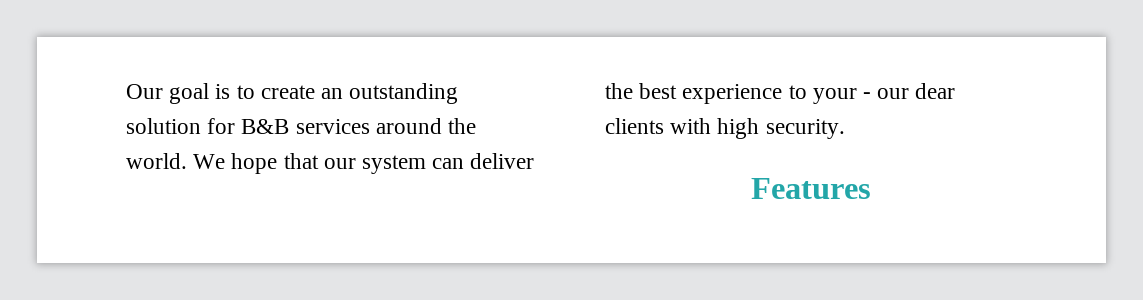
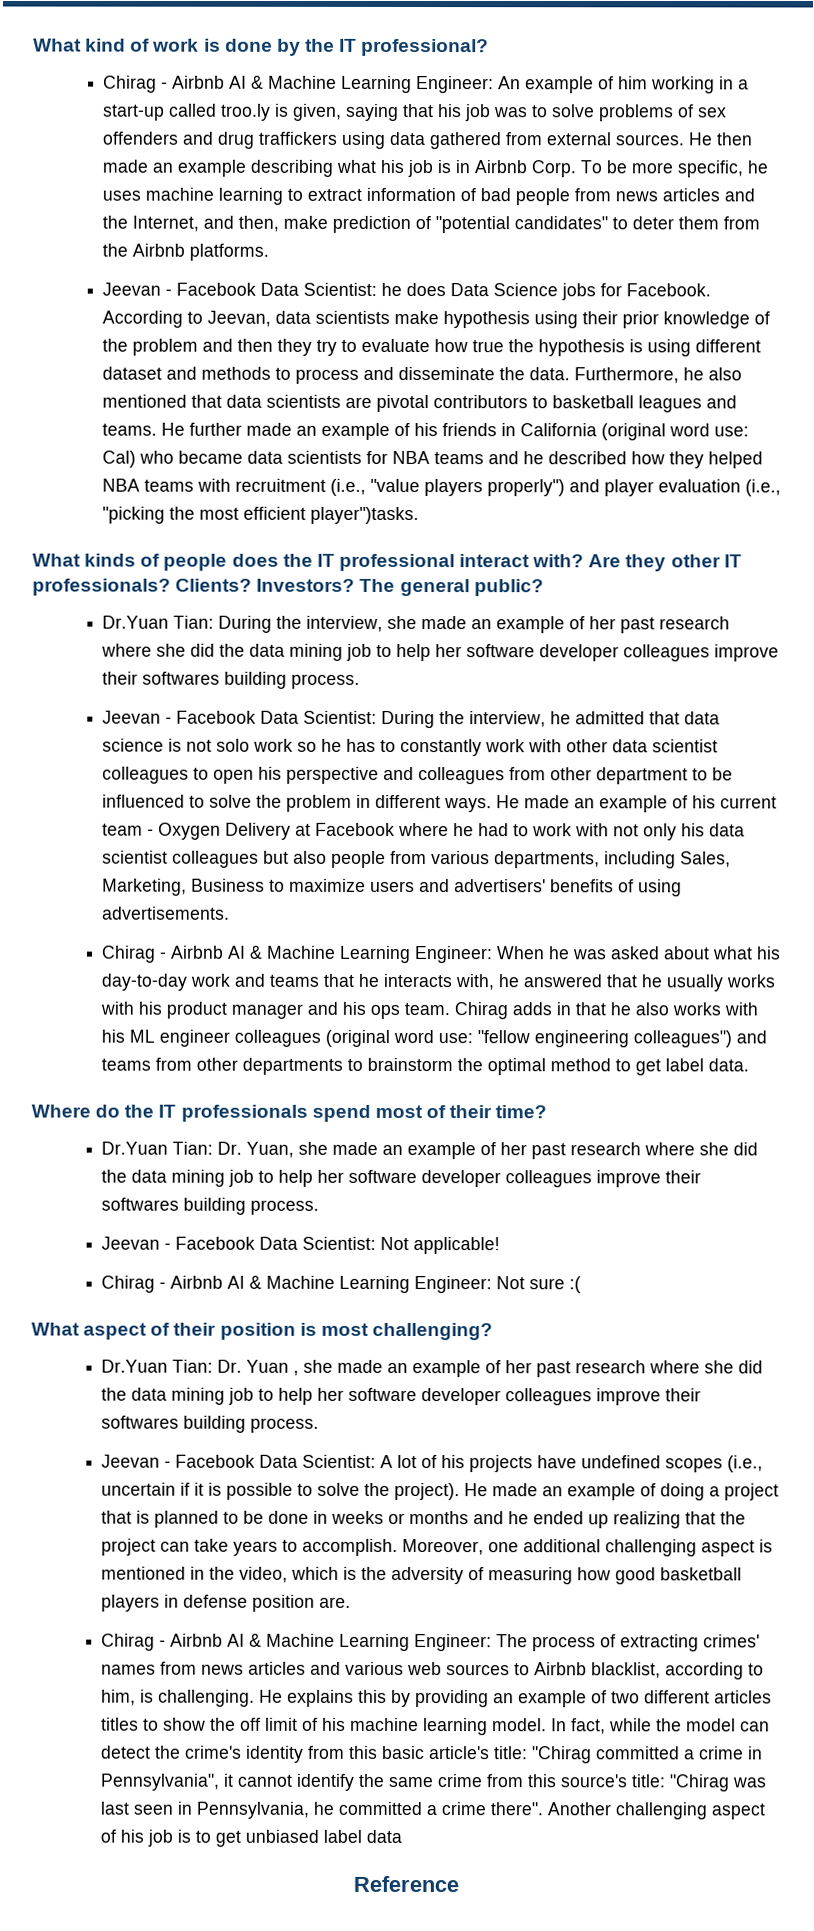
- Our goal is to create an outstanding solution for B&B services around the world. We hope that our system can deliver the best experience to your - our dear clients with high security.
- Features
+ What kind of work is done by the IT professional?
+ Chirag - Airbnb AI & Machine Learning Engineer: An example of him working in a start-up called troo.ly is given, saying that his job was to solve problems of sex offenders and drug traffickers using data gathered from external sources. He then made an example describing what his job is in Airbnb Corp. To be more specific, he uses machine learning to extract information of bad people from news articles and the Internet, and then, make prediction of "potential candidates" to deter them from the Airbnb platforms.
+ Jeevan - Facebook Data Scientist: he does Data Science jobs for Facebook. According to Jeevan, data scientists make hypothesis using their prior knowledge of the problem and then they try to evaluate how true the hypothesis is using different dataset and methods to process and disseminate the data. Furthermore, he also mentioned that data scientists are pivotal contributors to basketball leagues and teams. He further made an example of his friends in California (original word use: Cal) who became data scientists for NBA teams and he described how they helped NBA teams with recruitment (i.e., "value players properly") and player evaluation (i.e., "picking the most efficient player")tasks.
+ What kinds of people does the IT professional interact with? Are they other IT professionals? Clients? Investors? The general public?
+ Dr.Yuan Tian: During the interview, she made an example of her past research where she did the data mining job to help her software developer colleagues improve their softwares building process.
+ Jeevan - Facebook Data Scientist: During the interview, he admitted that data science is not solo work so he has to constantly work with other data scientist colleagues to open his perspective and colleagues from other department to be influenced to solve the problem in different ways. He made an example of his current team - Oxygen Delivery at Facebook where he had to work with not only his data scientist colleagues but also people from various departments, including Sales, Marketing, Business to maximize users and advertisers' benefits of using advertisements.
+ Chirag - Airbnb AI & Machine Learning Engineer: When he was asked about what his day-to-day work and teams that he interacts with, he answered that he usually works with his product manager and his ops team. Chirag adds in that he also works with his ML engineer colleagues (original word use: "fellow engineering colleagues") and teams from other departments to brainstorm the optimal method to get label data.
+ Where do the IT professionals spend most of their time?
+ Dr.Yuan Tian: Dr. Yuan, she made an example of her past research where she did the data mining job to help her software developer colleagues improve their softwares building process.
+ Jeevan - Facebook Data Scientist: Not applicable!
+ Chirag - Airbnb AI & Machine Learning Engineer: Not sure :(
+ What aspect of their position is most challenging?
+ Dr.Yuan Tian: Dr. Yuan , she made an example of her past research where she did the data mining job to help her software developer colleagues improve their softwares building process.
+ Jeevan - Facebook Data Scientist: A lot of his projects have undefined scopes (i.e., uncertain if it is possible to solve the project). He made an example of doing a project that is planned to be done in weeks or months and he ended up realizing that the project can take years to accomplish. Moreover, one additional challenging aspect is mentioned in the video, which is the adversity of measuring how good basketball players in defense position are.
+ Chirag - Airbnb AI & Machine Learning Engineer: The process of extracting crimes' names from news articles and various web sources to Airbnb blacklist, according to him, is challenging. He explains this by providing an example of two different articles titles to show the off limit of his machine learning model. In fact, while the model can detect the crime's identity from this basic article's title: "Chirag committed a crime in Pennsylvania", it cannot identify the same crime from this source's title: "Chirag was last seen in Pennsylvania, he committed a crime there". Another challenging aspect of his job is to get unbiased label data
+ Reference

